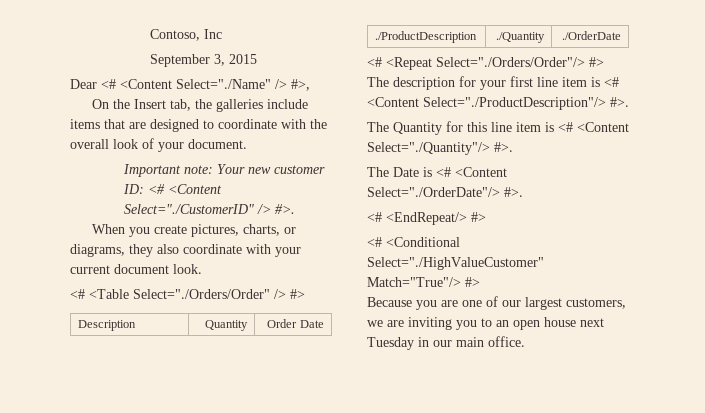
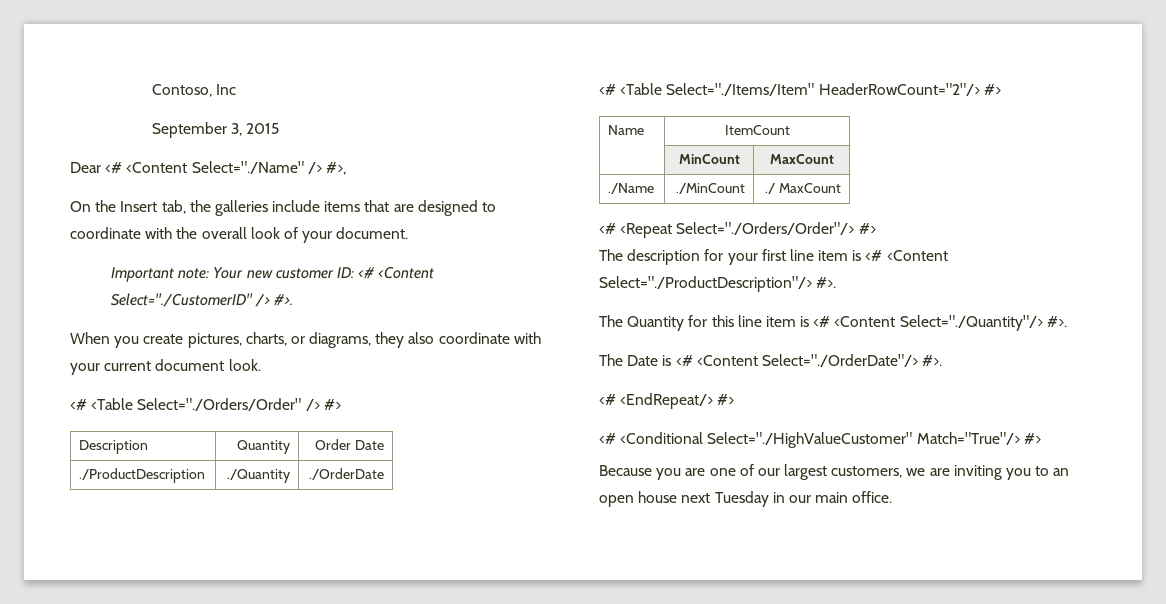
+ <# <Table Select="./Items/Item" HeaderRowCount="2"/> #>
+ Name | ItemCount
+ | MinCount | MaxCount
+ ./Name | ./MinCount | ./ MaxCount

